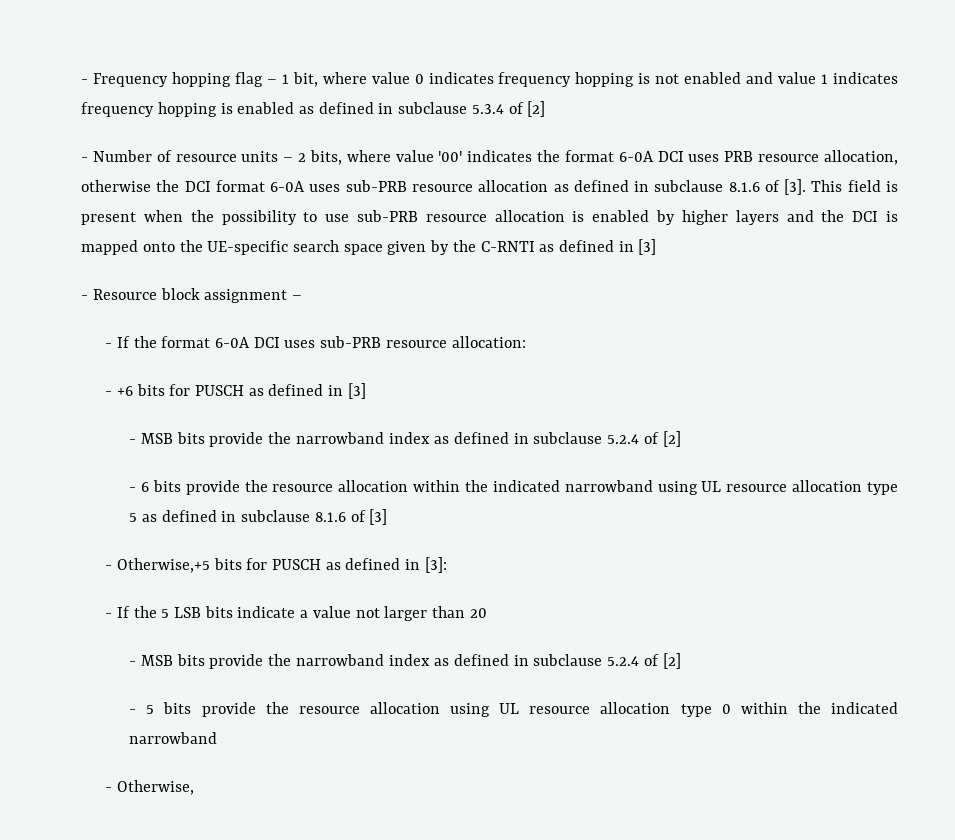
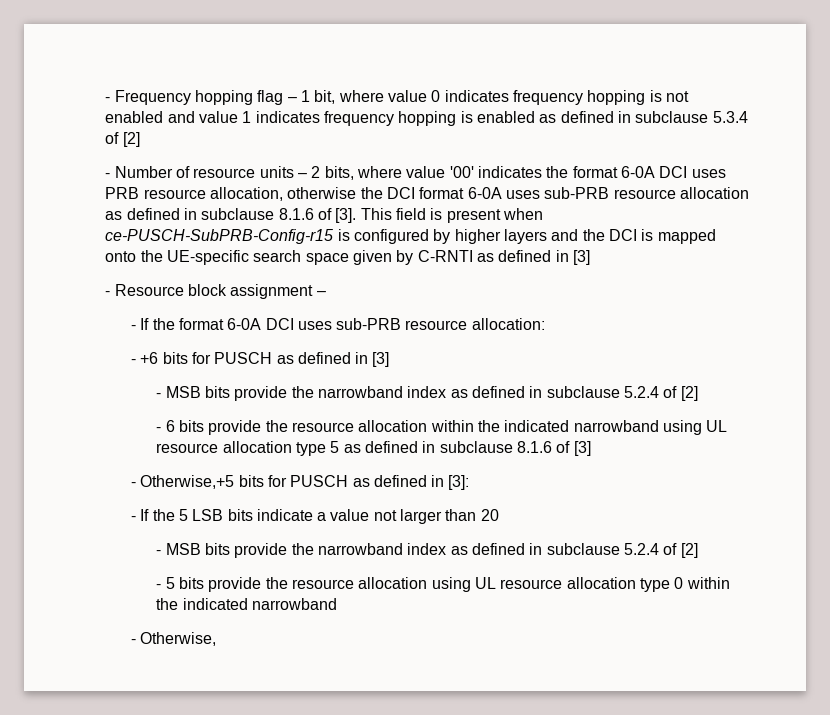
- This field is present when the possibility to use sub-PRB resource allocation is enabled by higher layers and the DCI is mapped onto the UE-specific search space given by the C-RNTI as defined in [3]
+ This field is present when ce-PUSCH-SubPRB-Config-r15 is configured by higher layers and the DCI is mapped onto the UE-specific search space given by C-RNTI as defined in [3]

